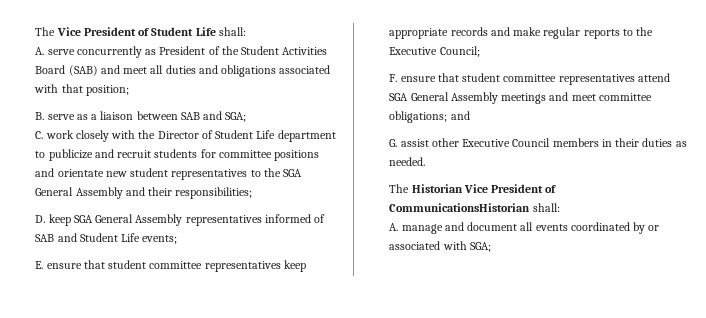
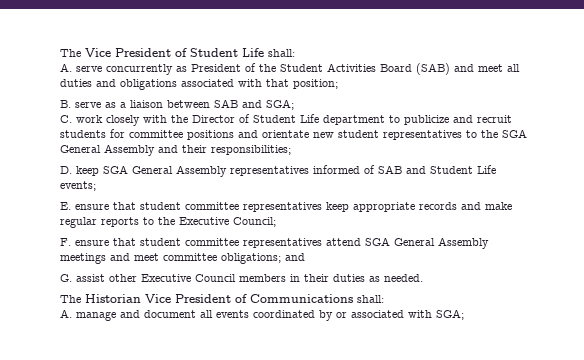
- The Historian Vice President of CommunicationsHistorian shall:
+ The Historian Vice President of Communications shall:

